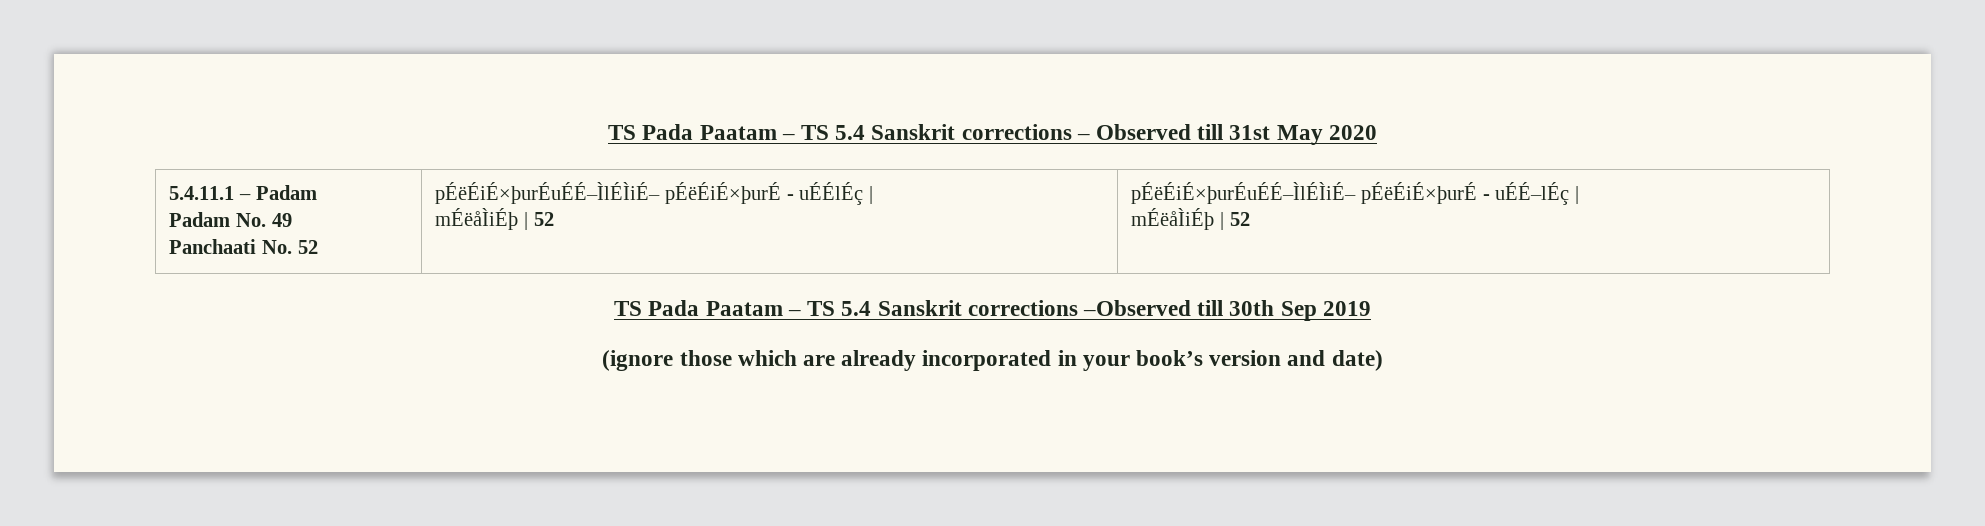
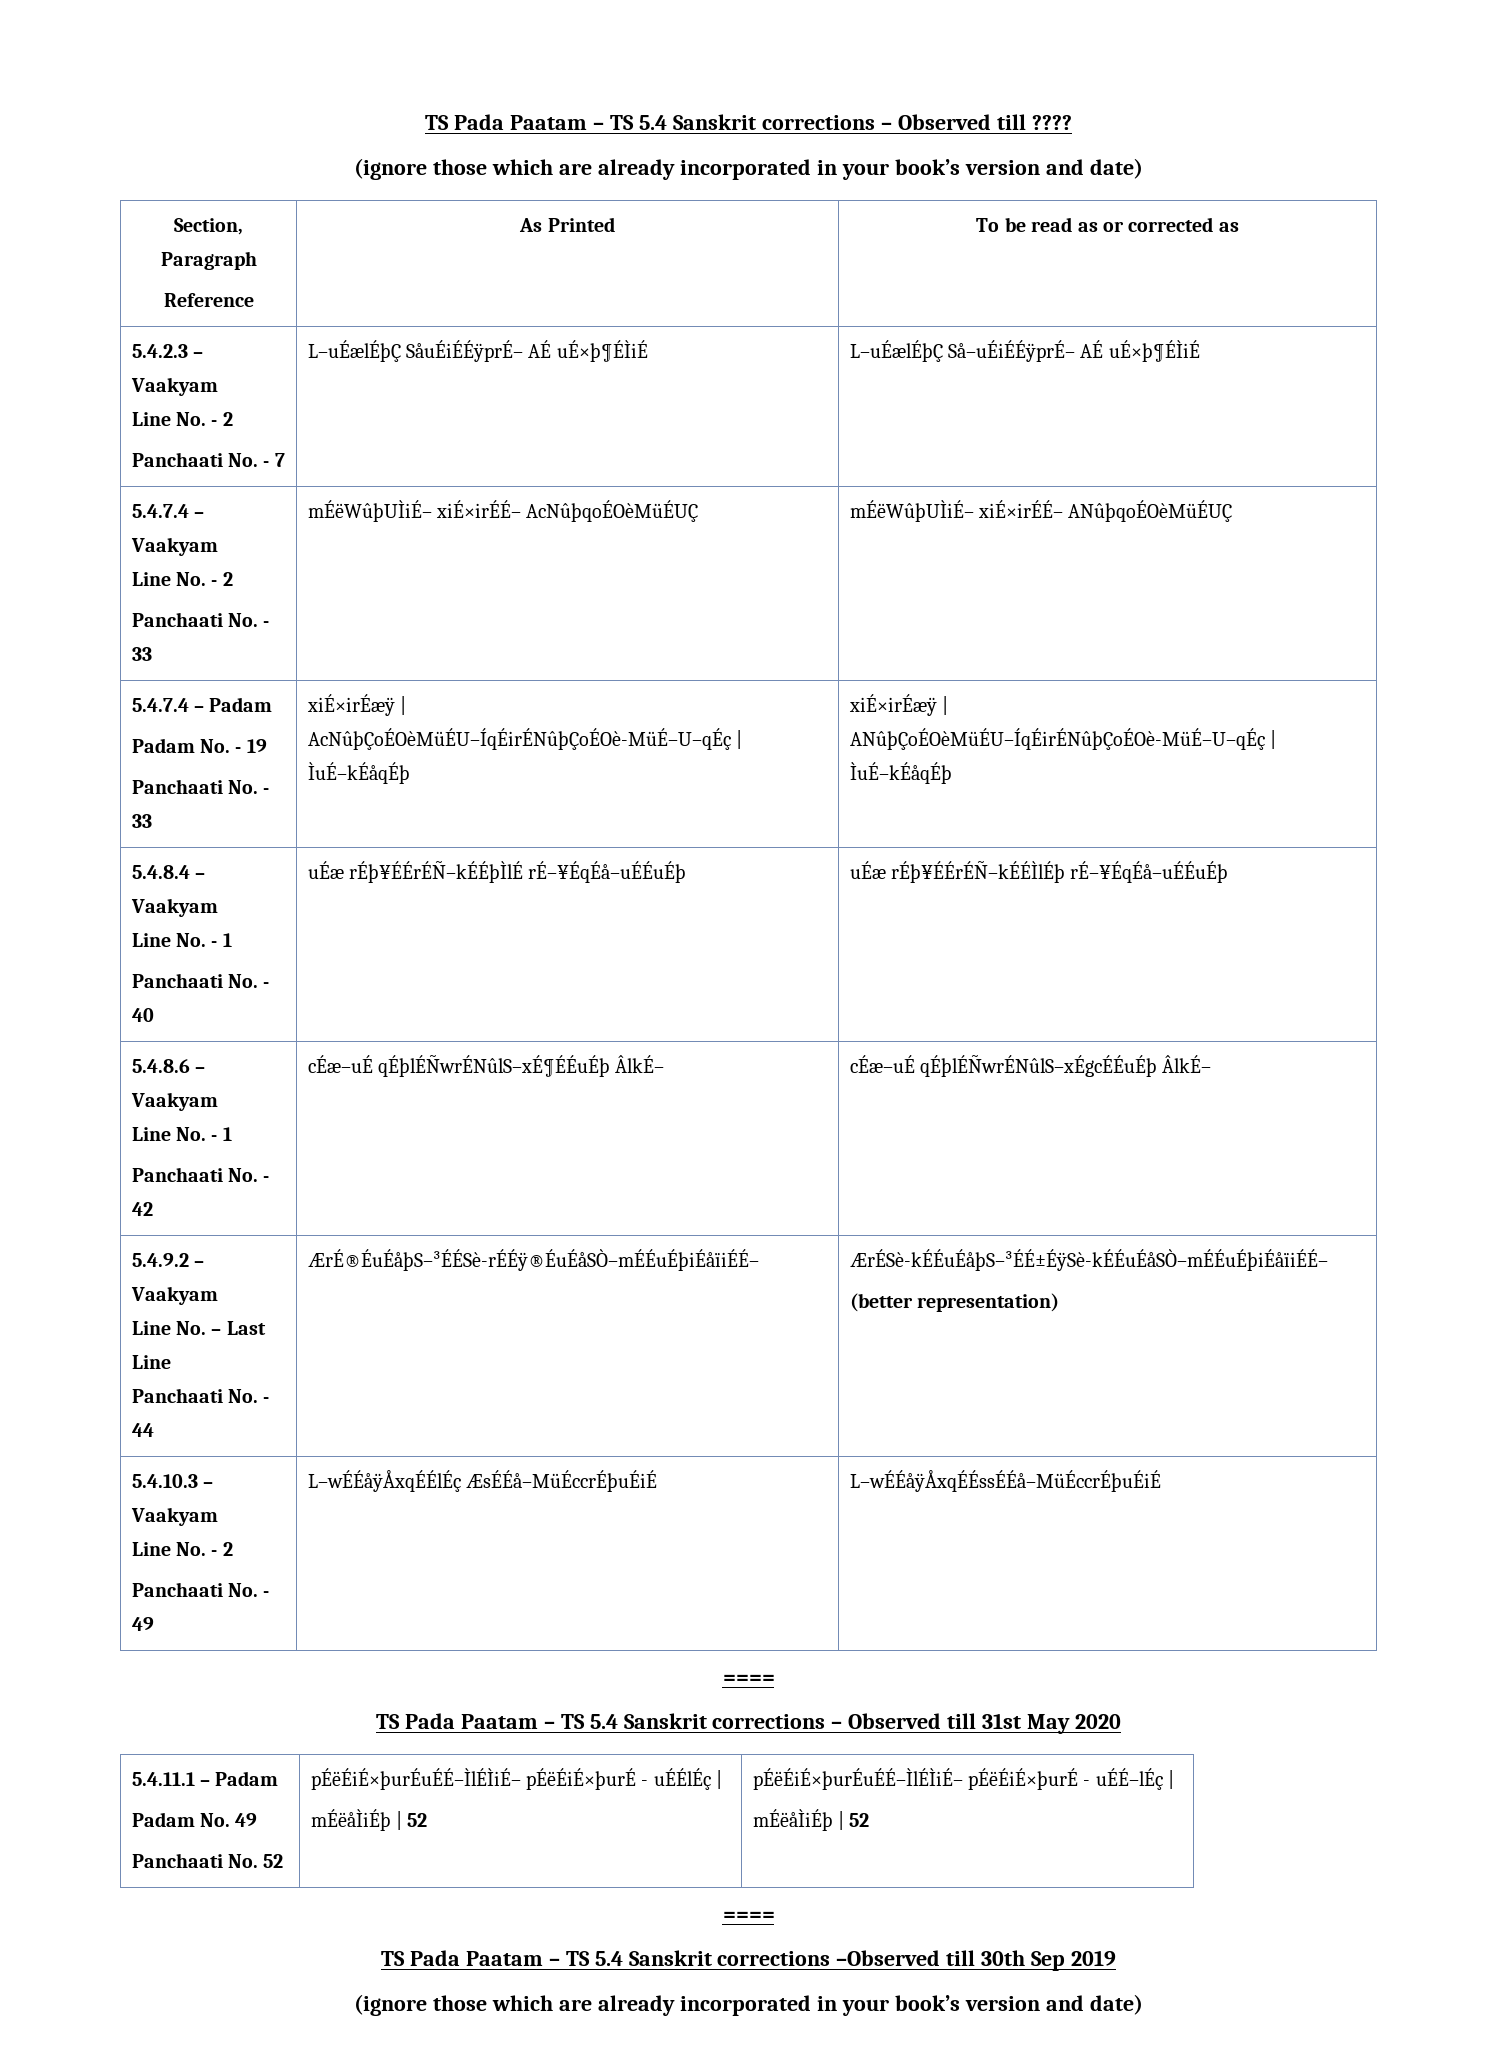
+ TS Pada Paatam – TS 5.4 Sanskrit corrections – Observed till ????
+ (ignore those which are already incorporated in your book’s version and date)
+ Section, Paragraph
+ Reference | As Printed | To be read as or corrected as
+ 5.4.2.3 – Vaakyam
+ Line No. - 2
+ Panchaati No. - 7 | L–uÉælÉþÇ SåuÉiÉÉÿprÉ– AÉ uÉ×þ¶ÉÌiÉ | L–uÉælÉþÇ Så–uÉiÉÉÿprÉ– AÉ uÉ×þ¶ÉÌiÉ
+ 5.4.7.4 – Vaakyam
+ Line No. - 2
+ Panchaati No. - 33 | mÉëWûþUÌiÉ– xiÉ×irÉÉ– AcNûþqoÉOèMüÉUÇ | mÉëWûþUÌiÉ– xiÉ×irÉÉ– ANûþqoÉOèMüÉUÇ
+ 5.4.7.4 – Padam
+ Padam No. - 19
+ Panchaati No. - 33 | xiÉ×irÉæÿ | AcNûþÇoÉOèMüÉU–ÍqÉirÉNûþÇoÉOè-MüÉ–U–qÉç | ÌuÉ–kÉåqÉþ | xiÉ×irÉæÿ | ANûþÇoÉOèMüÉU–ÍqÉirÉNûþÇoÉOè-MüÉ–U–qÉç | ÌuÉ–kÉåqÉþ
+ 5.4.8.4 – Vaakyam
+ Line No. - 1
+ Panchaati No. - 40 | uÉæ rÉþ¥ÉÉrÉÑ–kÉÉþÌlÉ rÉ–¥ÉqÉå–uÉÉuÉþ | uÉæ rÉþ¥ÉÉrÉÑ–kÉÉÌlÉþ rÉ–¥ÉqÉå–uÉÉuÉþ
+ 5.4.8.6 – Vaakyam
+ Line No. - 1
+ Panchaati No. - 42 | cÉæ–uÉ qÉþlÉÑwrÉNûlS–xÉ¶ÉÉuÉþ ÂlkÉ– | cÉæ–uÉ qÉþlÉÑwrÉNûlS–xÉgcÉÉuÉþ ÂlkÉ–
+ 5.4.9.2 – Vaakyam
+ Line No. – Last Line
+ Panchaati No. - 44 | ÆrÉ®ÉuÉåþS–³ÉÉSè-rÉÉÿ®ÉuÉåSÒ–mÉÉuÉþiÉåïiÉÉ– | ÆrÉSè-kÉÉuÉåþS–³ÉÉ±ÉÿSè-kÉÉuÉåSÒ–mÉÉuÉþiÉåïiÉÉ–
+ (better representation)
+ 5.4.10.3 – Vaakyam
+ Line No. - 2
+ Panchaati No. - 49 | L–wÉÉåÿÅxqÉÉlÉç ÆsÉÉå–MüÉccrÉþuÉiÉ | L–wÉÉåÿÅxqÉÉssÉÉå–MüÉccrÉþuÉiÉ
+ ====
  5.4.11.1 – Padam
  Padam No. 49
  Panchaati No. 52 | pÉëÉiÉ×þurÉuÉÉ–ÌlÉÌiÉ– pÉëÉiÉ×þurÉ - uÉÉlÉç |
  mÉëåÌiÉþ | 52 | pÉëÉiÉ×þurÉuÉÉ–ÌlÉÌiÉ– pÉëÉiÉ×þurÉ - uÉÉ–lÉç |
  mÉëåÌiÉþ | 52
+ ====

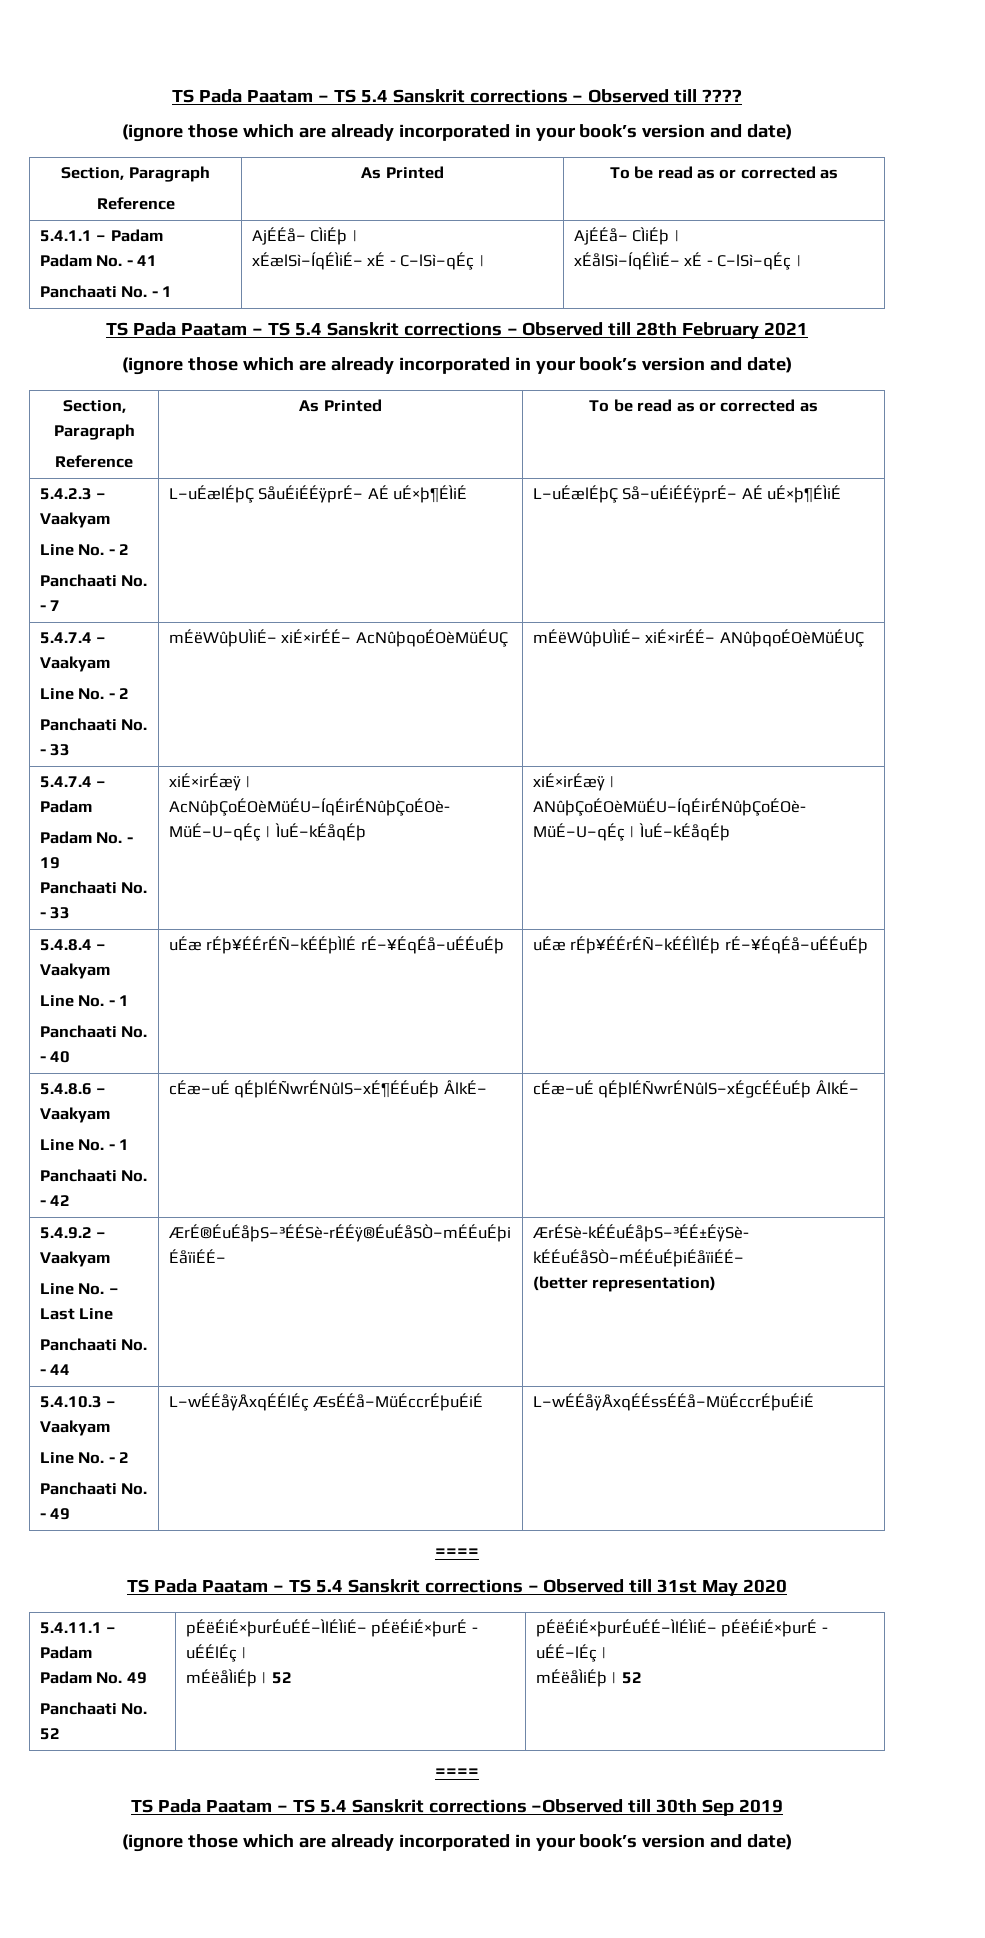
+ 5.4.1.1 – Padam
+ Padam No. - 41
+ Panchaati No. - 1 | AjÉÉå– CÌiÉþ |
+ xÉælSì–ÍqÉÌiÉ– xÉ - C–lSì–qÉç | | AjÉÉå– CÌiÉþ |
+ xÉålSì–ÍqÉÌiÉ– xÉ - C–lSì–qÉç |
+ TS Pada Paatam – TS 5.4 Sanskrit corrections – Observed till 28th February 2021
+ (ignore those which are already incorporated in your book’s version and date)
+ Section, Paragraph
+ Reference | As Printed | To be read as or corrected as

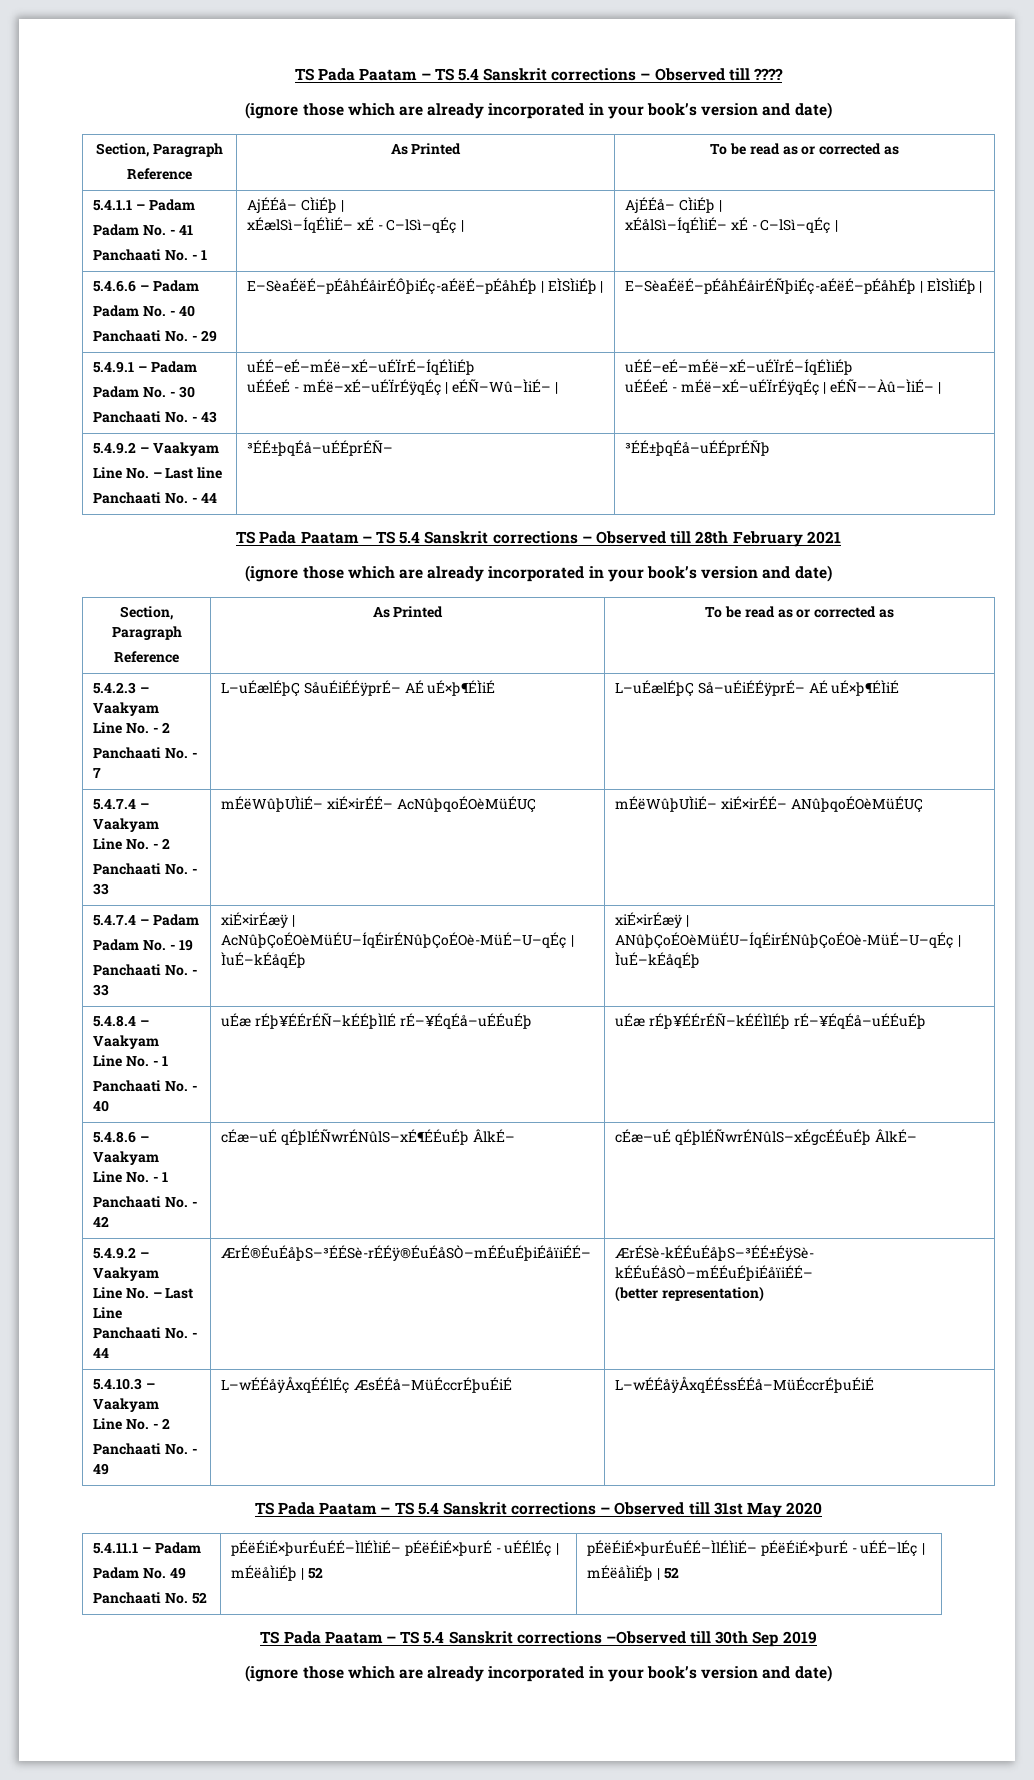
+ 5.4.6.6 – Padam
+ Padam No. - 40
+ Panchaati No. - 29 | E–SèaÉëÉ–pÉåhÉåirÉÔþiÉç-aÉëÉ–pÉåhÉþ | EÌSÌiÉþ | | E–SèaÉëÉ–pÉåhÉåirÉÑþiÉç-aÉëÉ–pÉåhÉþ | EÌSÌiÉþ |
+ 5.4.9.1 – Padam
+ Padam No. - 30
+ Panchaati No. - 43 | uÉÉ–eÉ–mÉë–xÉ–uÉÏrÉ–ÍqÉÌiÉþ
+ uÉÉeÉ - mÉë–xÉ–uÉÏrÉÿqÉç | eÉÑ–Wû–ÌiÉ– | | uÉÉ–eÉ–mÉë–xÉ–uÉÏrÉ–ÍqÉÌiÉþ
+ uÉÉeÉ - mÉë–xÉ–uÉÏrÉÿqÉç | eÉÑ––Àû–ÌiÉ– |
+ 5.4.9.2 – Vaakyam
+ Line No. – Last line
+ Panchaati No. - 44 | ³ÉÉ±þqÉå–uÉÉprÉÑ– | ³ÉÉ±þqÉå–uÉÉprÉÑþ
  5.4.10.3 – Vaakyam
  Line No. - 2
  Panchaati No. - 49 | L–wÉÉåÿÅxqÉÉlÉç ÆsÉÉå–MüÉccrÉþuÉiÉ | L–wÉÉåÿÅxqÉÉssÉÉå–MüÉccrÉþuÉiÉ
- ====
  5.4.11.1 – Padam
  Padam No. 49
  Panchaati No. 52 | pÉëÉiÉ×þurÉuÉÉ–ÌlÉÌiÉ– pÉëÉiÉ×þurÉ - uÉÉlÉç |
  mÉëåÌiÉþ | 52 | pÉëÉiÉ×þurÉuÉÉ–ÌlÉÌiÉ– pÉëÉiÉ×þurÉ - uÉÉ–lÉç |
  mÉëåÌiÉþ | 52
- ====

